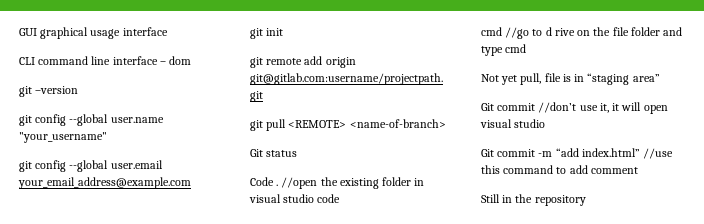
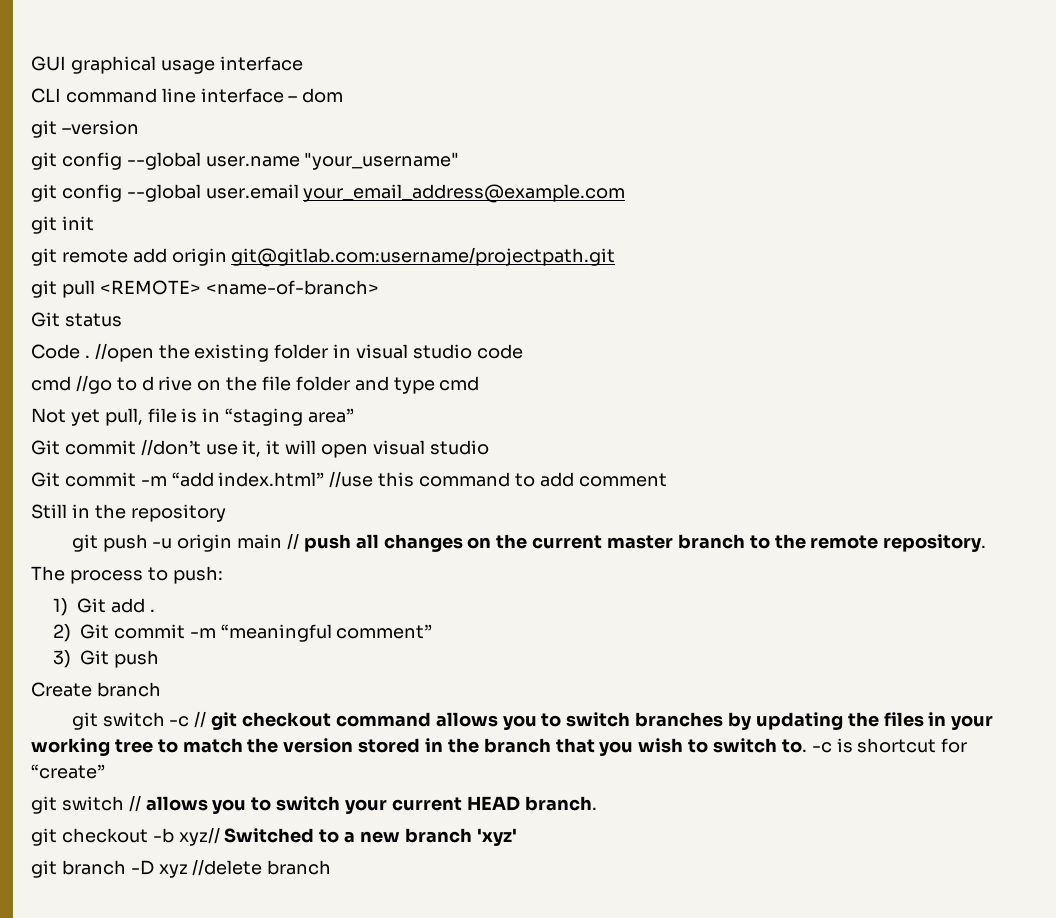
+ git push -u origin main // push all changes on the current master branch to the remote repository.
+ The process to push:
+ 1) Git add .
+ 2) Git commit -m “meaningful comment”
+ 3) Git push
+ Create branch
+ git switch -c // git checkout command allows you to switch branches by updating the files in your working tree to match the version stored in the branch that you wish to switch to. -c is shortcut for “create”
+ git switch // allows you to switch your current HEAD branch.
+ git checkout -b xyz// Switched to a new branch 'xyz'
+ git branch -D xyz //delete branch

